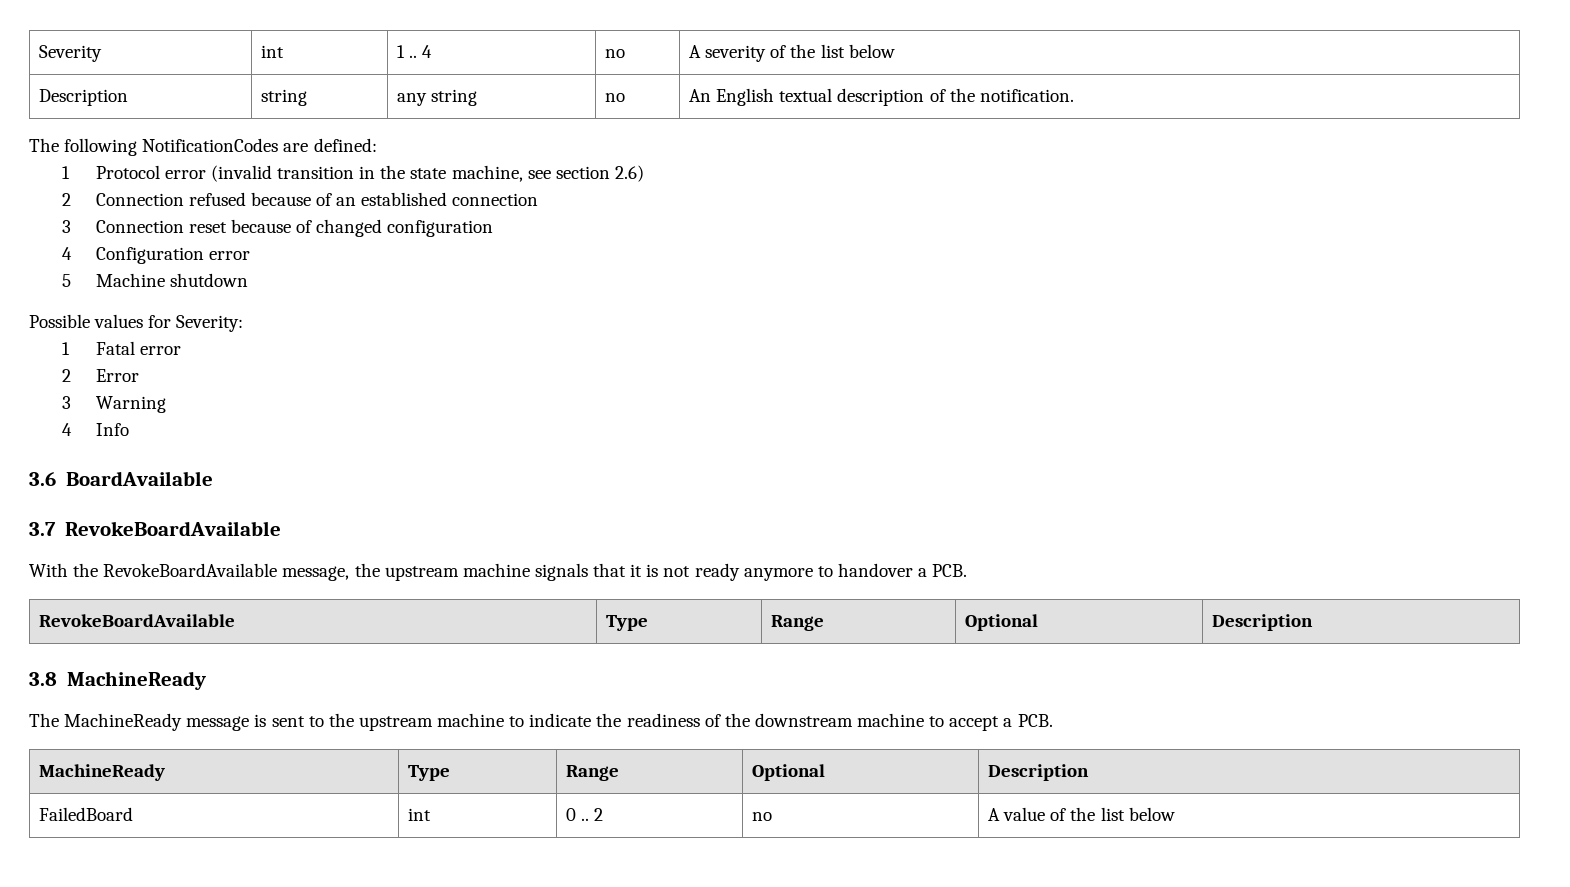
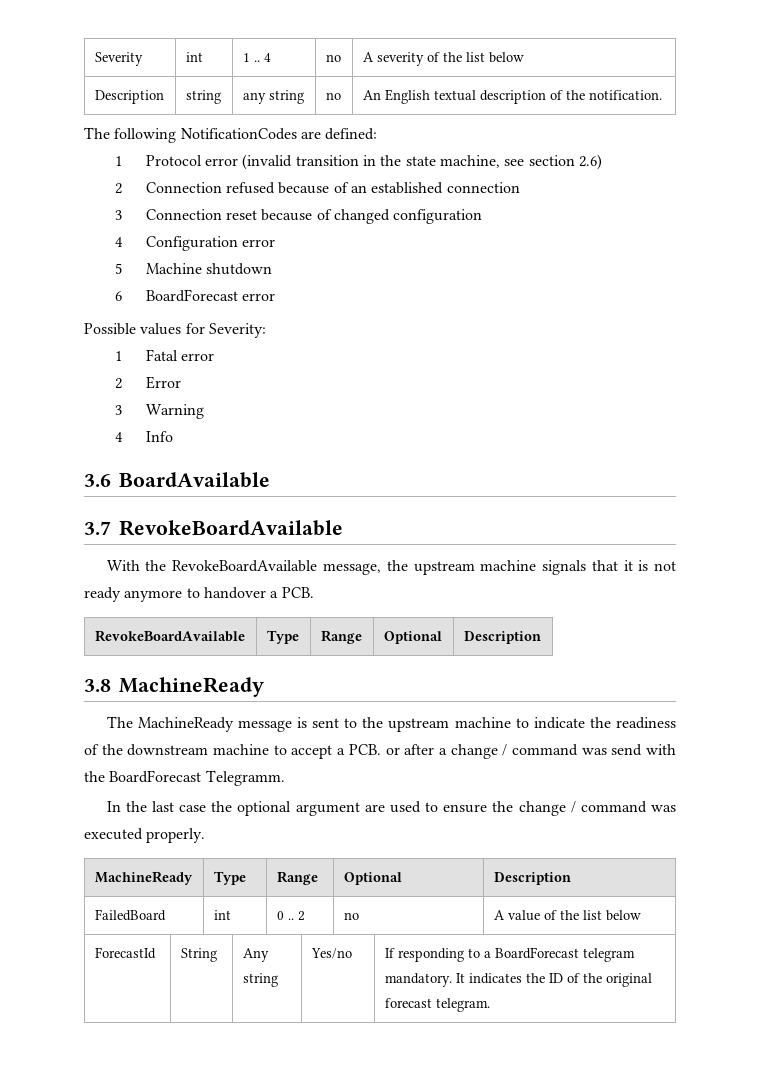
+ 6 BoardForecast error
- The MachineReady message is sent to the upstream machine to indicate the readiness of the downstream machine to accept a PCB.
+ The MachineReady message is sent to the upstream machine to indicate the readiness of the downstream machine to accept a PCB. or after a change / command was send with the BoardForecast Telegramm.
+ In the last case the optional argument are used to ensure the change / command was executed properly.
+ ForecastId | String | Any string | Yes/no | If responding to a BoardForecast telegram mandatory. It indicates the ID of the original forecast telegram.

